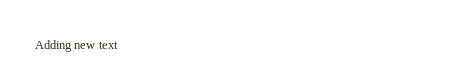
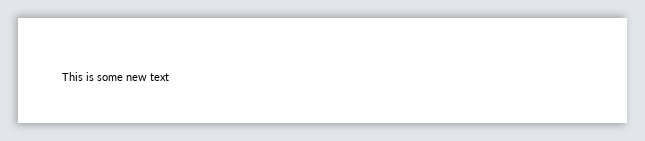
- Adding new text
+ This is some new text

